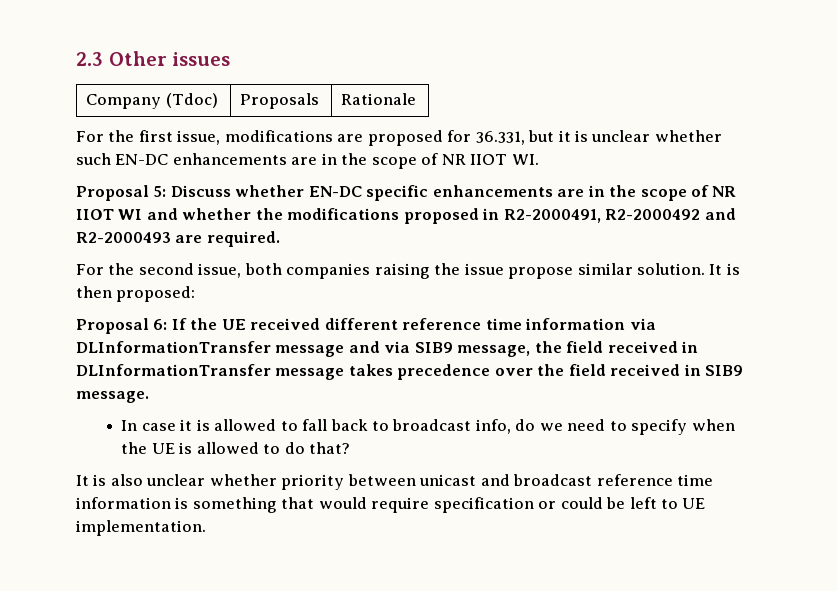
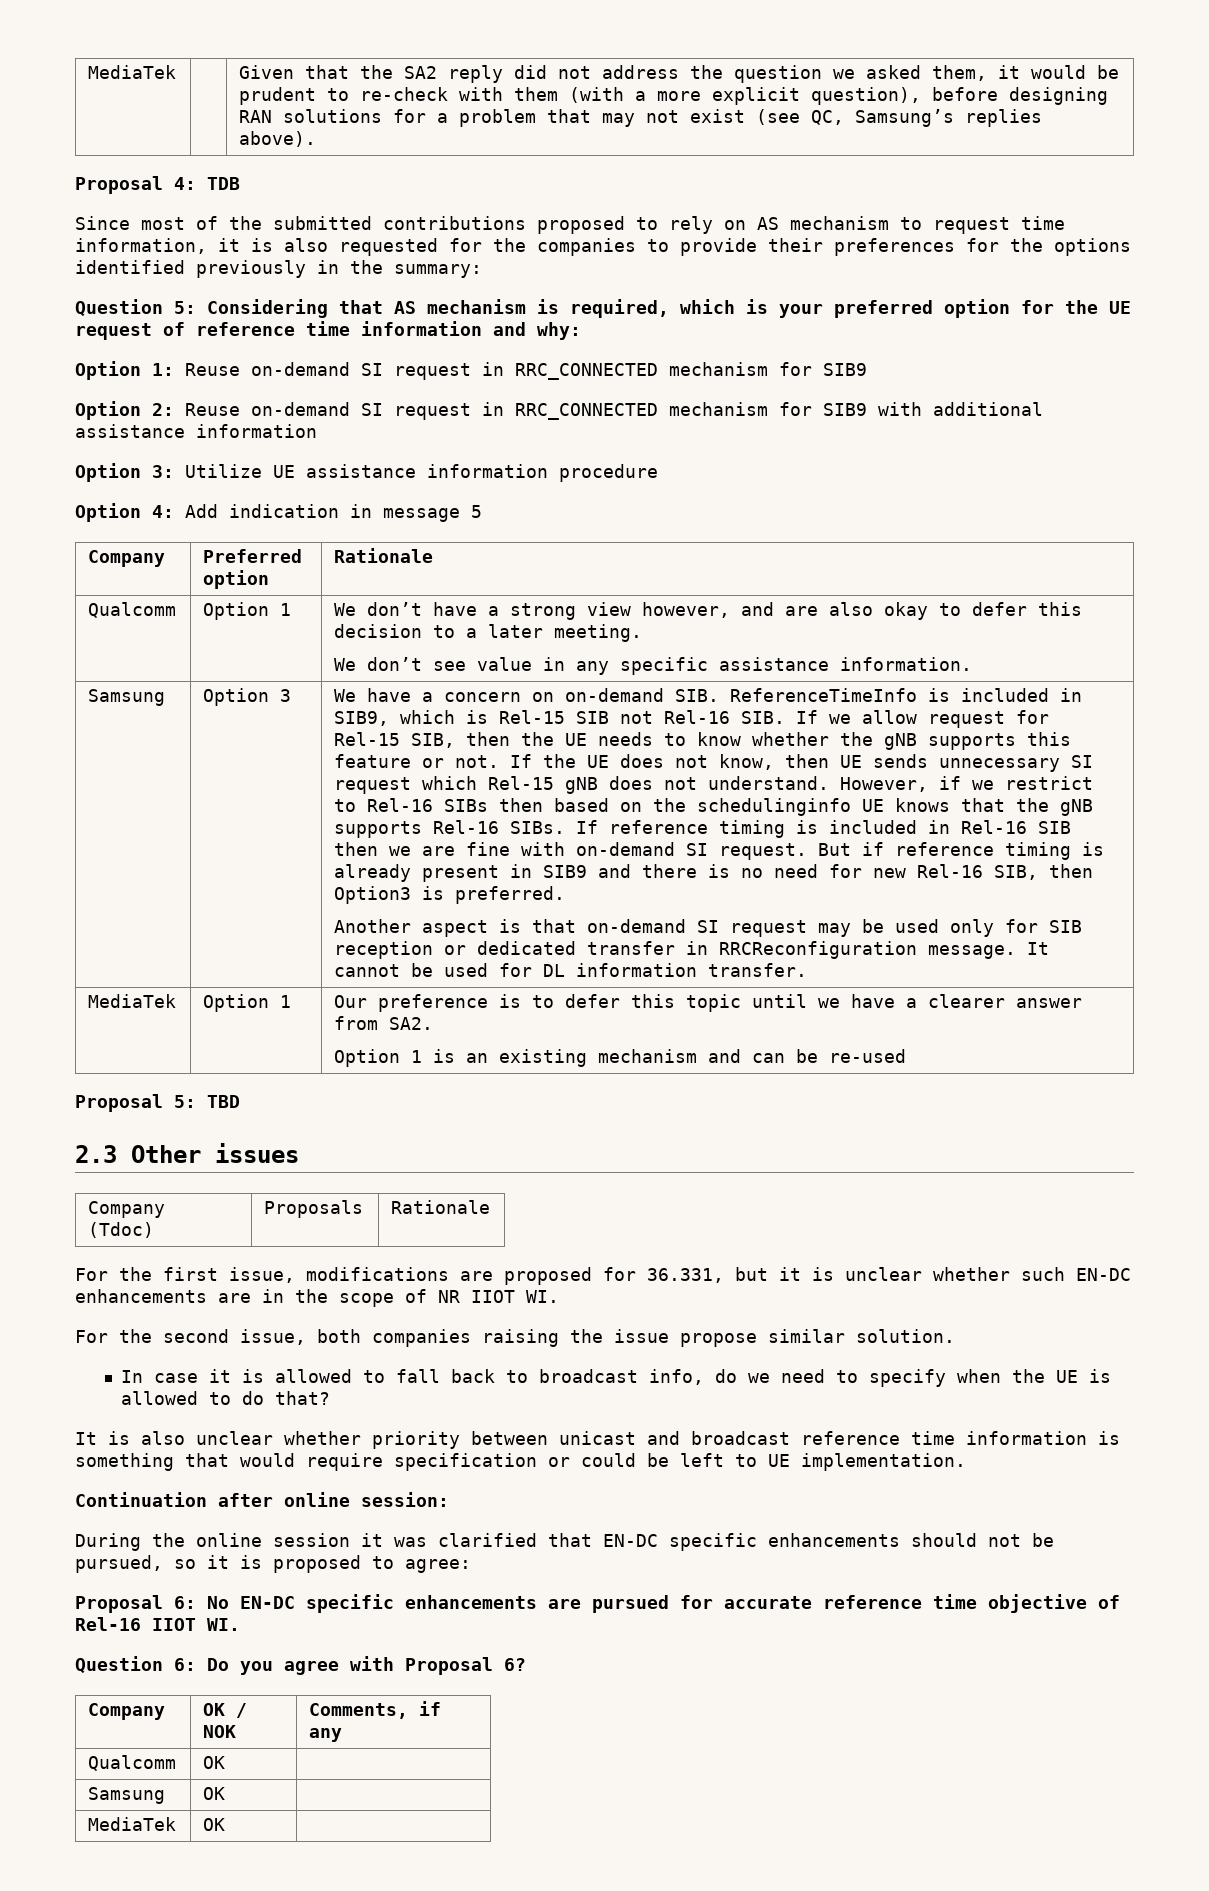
+ MediaTek | | Given that the SA2 reply did not address the question we asked them, it would be prudent to re-check with them (with a more explicit question), before designing RAN solutions for a problem that may not exist (see QC, Samsung’s replies above).
+ Proposal 4: TDB
+ Since most of the submitted contributions proposed to rely on AS mechanism to request time information, it is also requested for the companies to provide their preferences for the options identified previously in the summary:
+ Question 5: Considering that AS mechanism is required, which is your preferred option for the UE request of reference time information and why:
+ Option 1: Reuse on-demand SI request in RRC_CONNECTED mechanism for SIB9
+ Option 2: Reuse on-demand SI request in RRC_CONNECTED mechanism for SIB9 with additional assistance information
+ Option 3: Utilize UE assistance information procedure
+ Option 4: Add indication in message 5
+ Company | Preferred option | Rationale
+ Qualcomm | Option 1 | We don’t have a strong view however, and are also okay to defer this decision to a later meeting.
+ We don’t see value in any specific assistance information.
+ Samsung | Option 3 | We have a concern on on-demand SIB. ReferenceTimeInfo is included in SIB9, which is Rel-15 SIB not Rel-16 SIB. If we allow request for Rel-15 SIB, then the UE needs to know whether the gNB supports this feature or not. If the UE does not know, then UE sends unnecessary SI request which Rel-15 gNB does not understand. However, if we restrict to Rel-16 SIBs then based on the schedulinginfo UE knows that the gNB supports Rel-16 SIBs. If reference timing is included in Rel-16 SIB then we are fine with on-demand SI request. But if reference timing is already present in SIB9 and there is no need for new Rel-16 SIB, then Option3 is preferred.
+ Another aspect is that on-demand SI request may be used only for SIB reception or dedicated transfer in RRCReconfiguration message. It cannot be used for DL information transfer.
+ MediaTek | Option 1 | Our preference is to defer this topic until we have a clearer answer from SA2.
+ Option 1 is an existing mechanism and can be re-used
+ Proposal 5: TBD
- Proposal 5: Discuss whether EN-DC specific enhancements are in the scope of NR IIOT WI and whether the modifications proposed in R2-2000491, R2-2000492 and R2-2000493 are required.
- It is then proposed:
- Proposal 6: If the UE received different reference time information via DLInformationTransfer message and via SIB9 message, the field received in DLInformationTransfer message takes precedence over the field received in SIB9 message.
+ Continuation after online session:
+ During the online session it was clarified that EN-DC specific enhancements should not be pursued, so it is proposed to agree:
+ Proposal 6: No EN-DC specific enhancements are pursued for accurate reference time objective of Rel-16 IIOT WI.
+ Question 6: Do you agree with Proposal 6?
+ Company | OK / NOK | Comments, if any
+ Qualcomm | OK |
+ Samsung | OK |
+ MediaTek | OK |

